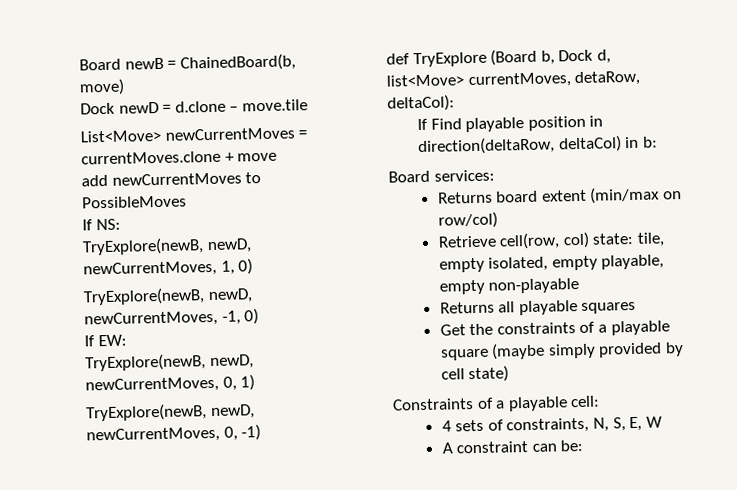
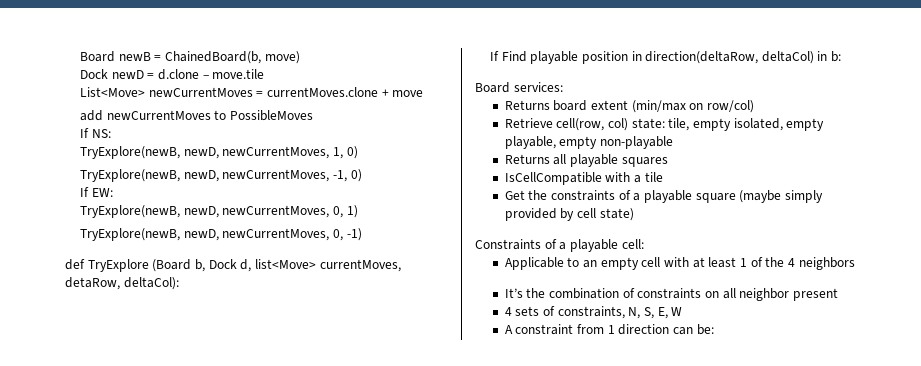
+ IsCellCompatible with a tile
+ Applicable to an empty cell with at least 1 of the 4 neighbors
+ It’s the combination of constraints on all neighbor present
- A constraint can be:
+ A constraint from 1 direction can be:

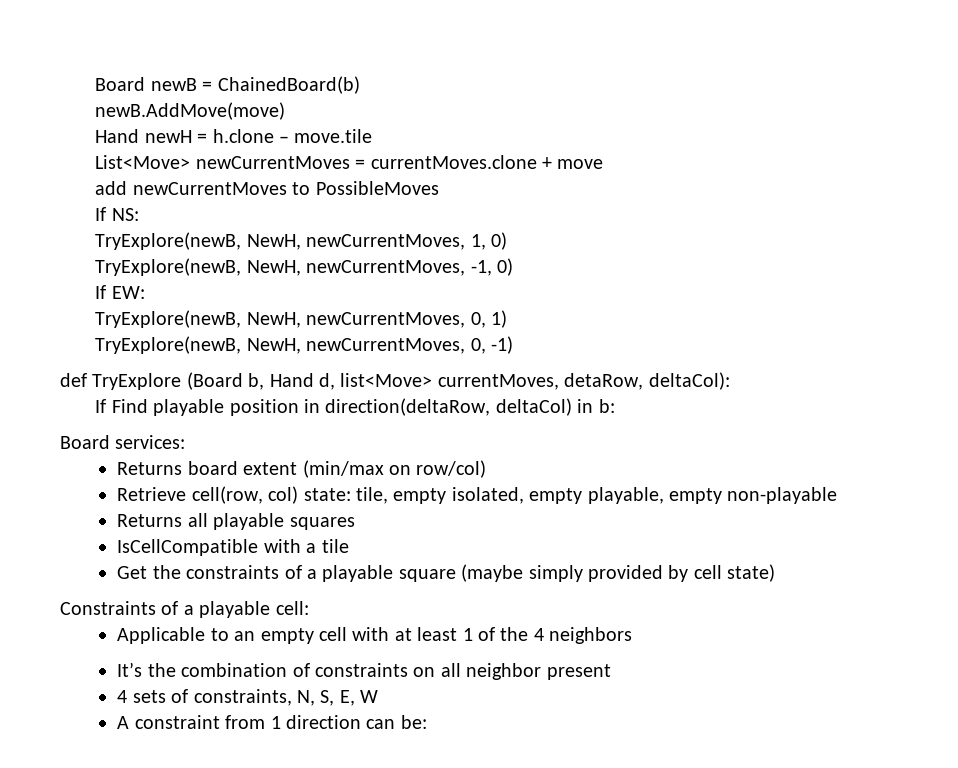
- Board newB = ChainedBoard(b, move)
- Dock newD = d.clone – move.tile
+ Board newB = ChainedBoard(b)
+ newB.AddMove(move)
+ Hand newH = h.clone – move.tile
- TryExplore(newB, newD, newCurrentMoves, 1, 0)
+ TryExplore(newB, NewH, newCurrentMoves, 1, 0)
- TryExplore(newB, newD, newCurrentMoves, -1, 0)
+ TryExplore(newB, NewH, newCurrentMoves, -1, 0)
- TryExplore(newB, newD, newCurrentMoves, 0, 1)
+ TryExplore(newB, NewH, newCurrentMoves, 0, 1)
- TryExplore(newB, newD, newCurrentMoves, 0, -1)
+ TryExplore(newB, NewH, newCurrentMoves, 0, -1)
- def TryExplore (Board b, Dock d, list<Move> currentMoves, detaRow, deltaCol):
+ def TryExplore (Board b, Hand d, list<Move> currentMoves, detaRow, deltaCol):

